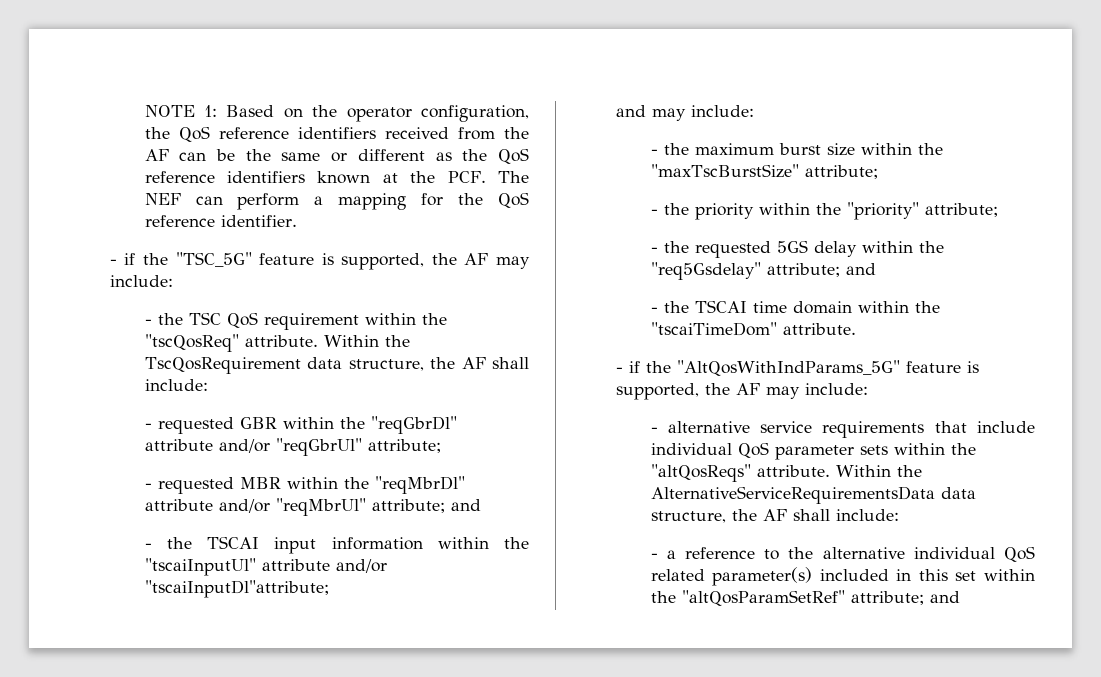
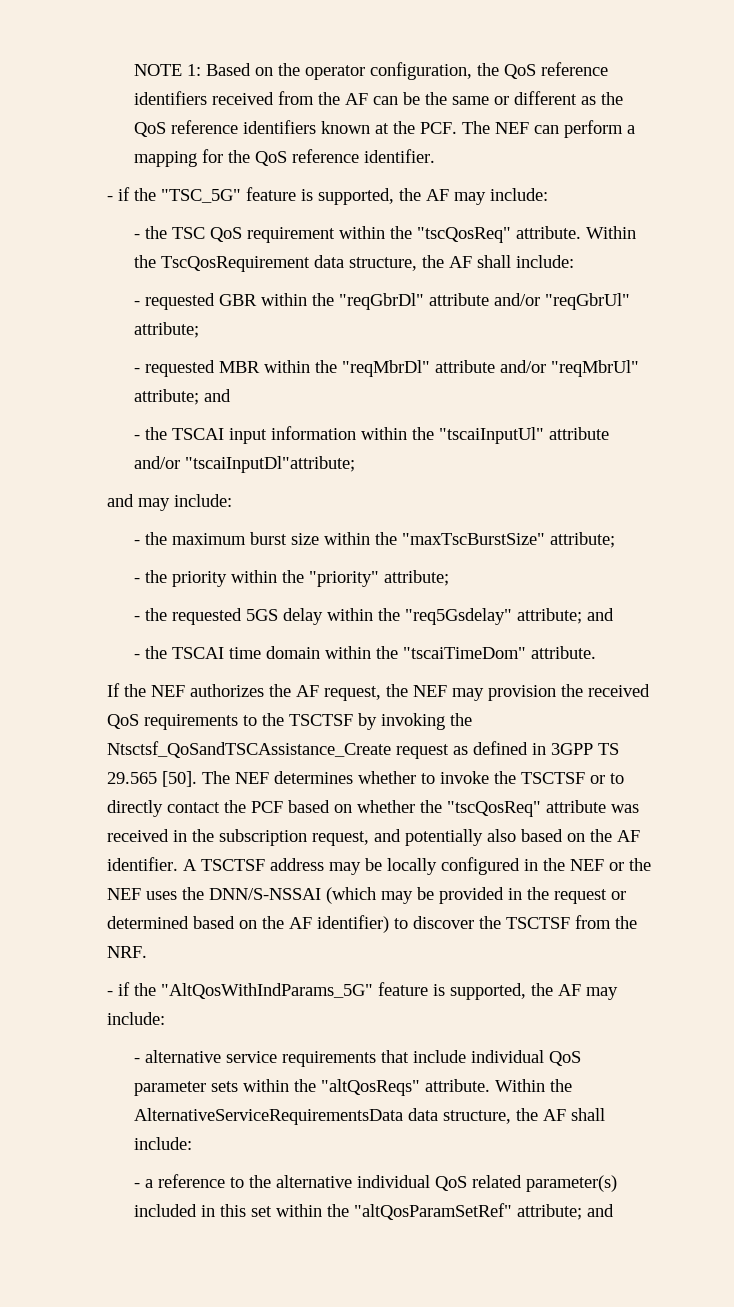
+ If the NEF authorizes the AF request, the NEF may provision the received QoS requirements to the TSCTSF by invoking the Ntsctsf_QoSandTSCAssistance_Create request as defined in 3GPP TS 29.565 [50]. The NEF determines whether to invoke the TSCTSF or to directly contact the PCF based on whether the "tscQosReq" attribute was received in the subscription request, and potentially also based on the AF identifier. A TSCTSF address may be locally configured in the NEF or the NEF uses the DNN/S-NSSAI (which may be provided in the request or determined based on the AF identifier) to discover the TSCTSF from the NRF.

